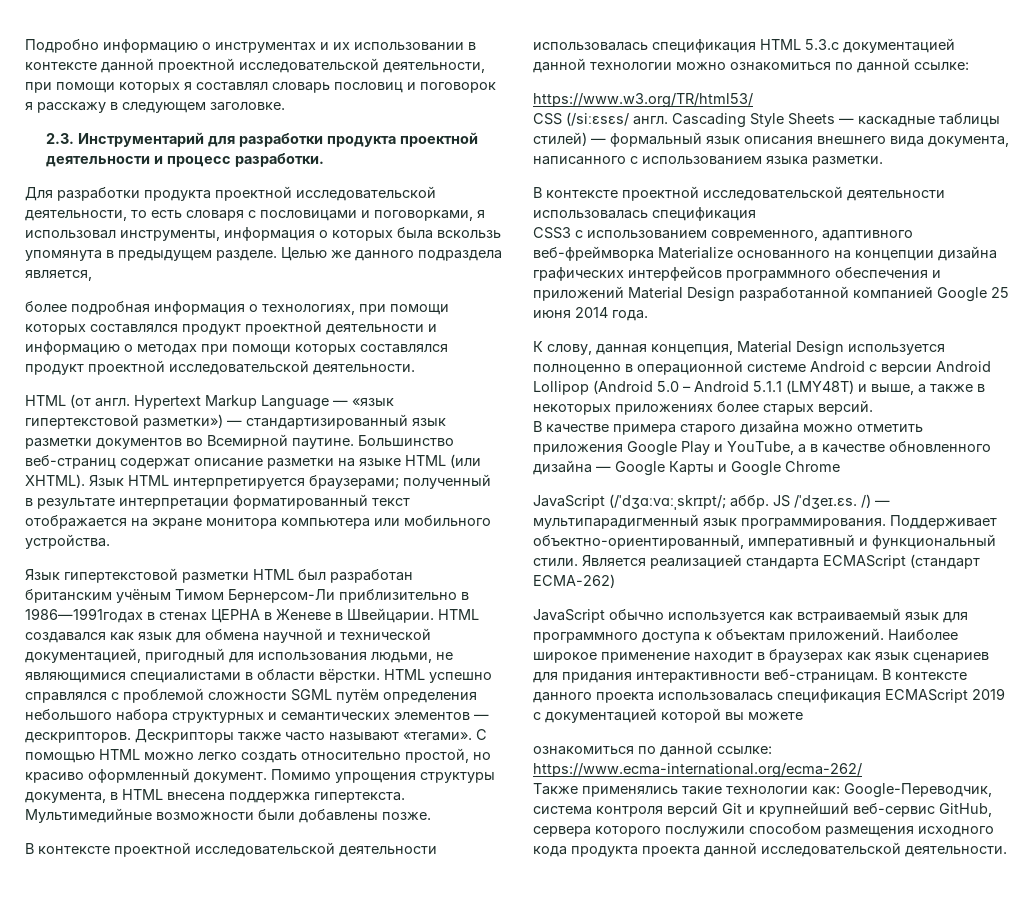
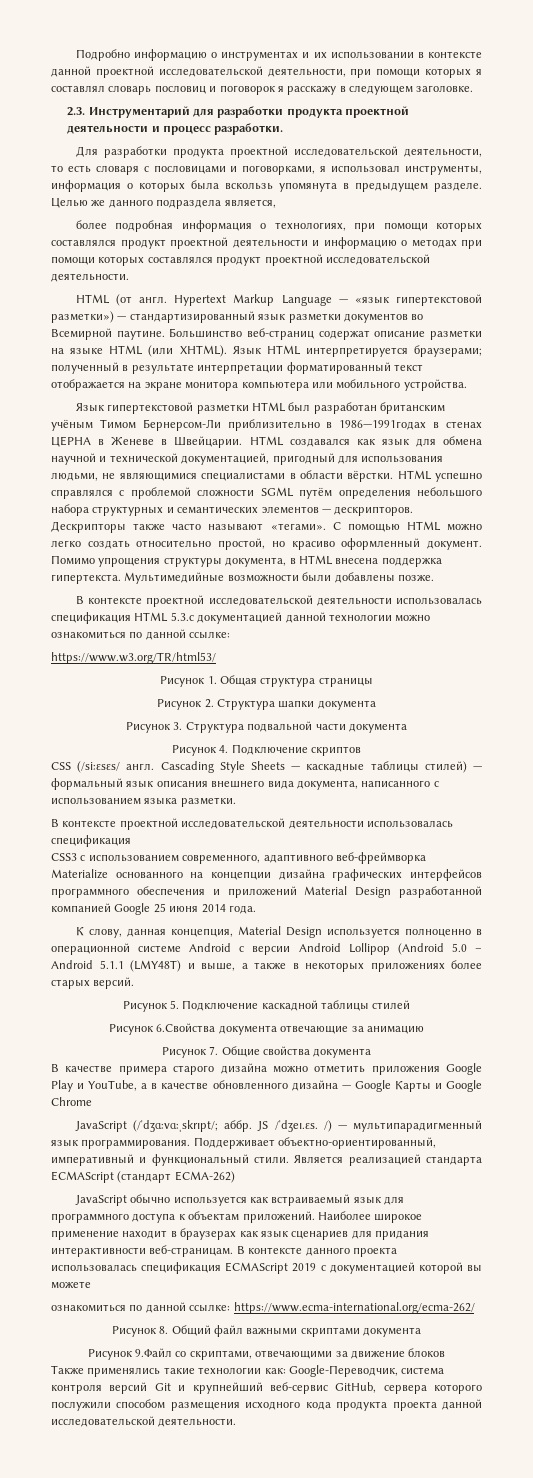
+ Рисунок 1. Общая структура страницы
+ Рисунок 2. Структура шапки документа
+ Рисунок 3. Структура подвальной части документа
+ Рисунок 4. Подключение скриптов
+ Рисунок 5. Подключение каскадной таблицы стилей
+ Рисунок 6.Свойства документа отвечающие за анимацию
+ Рисунок 7. Общие свойства документа
+ Рисунок 8. Общий файл важными скриптами документа
+ Рисунок 9.Файл со скриптами, отвечающими за движение блоков

